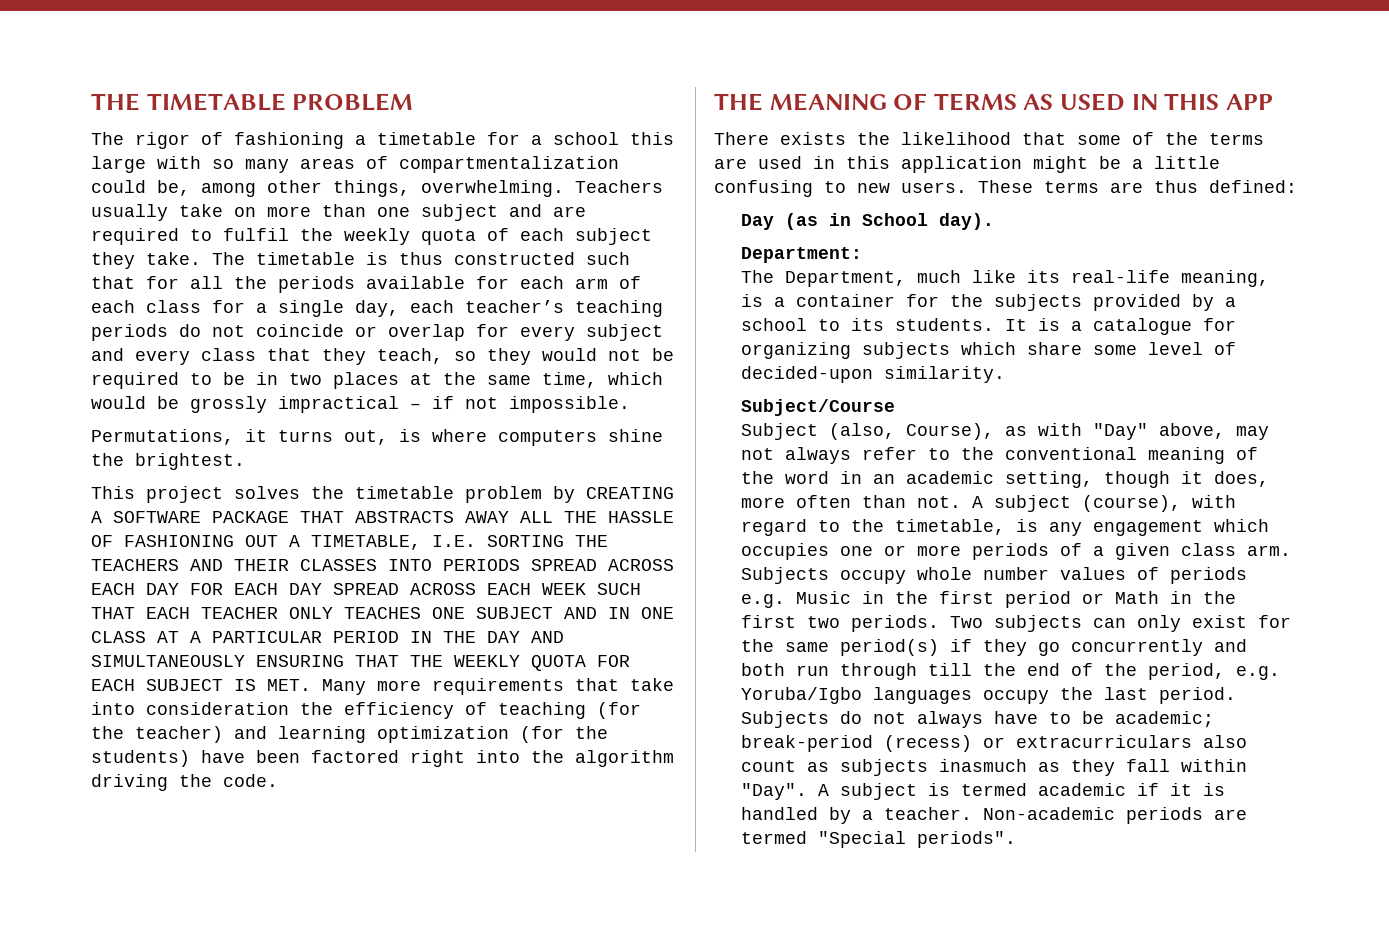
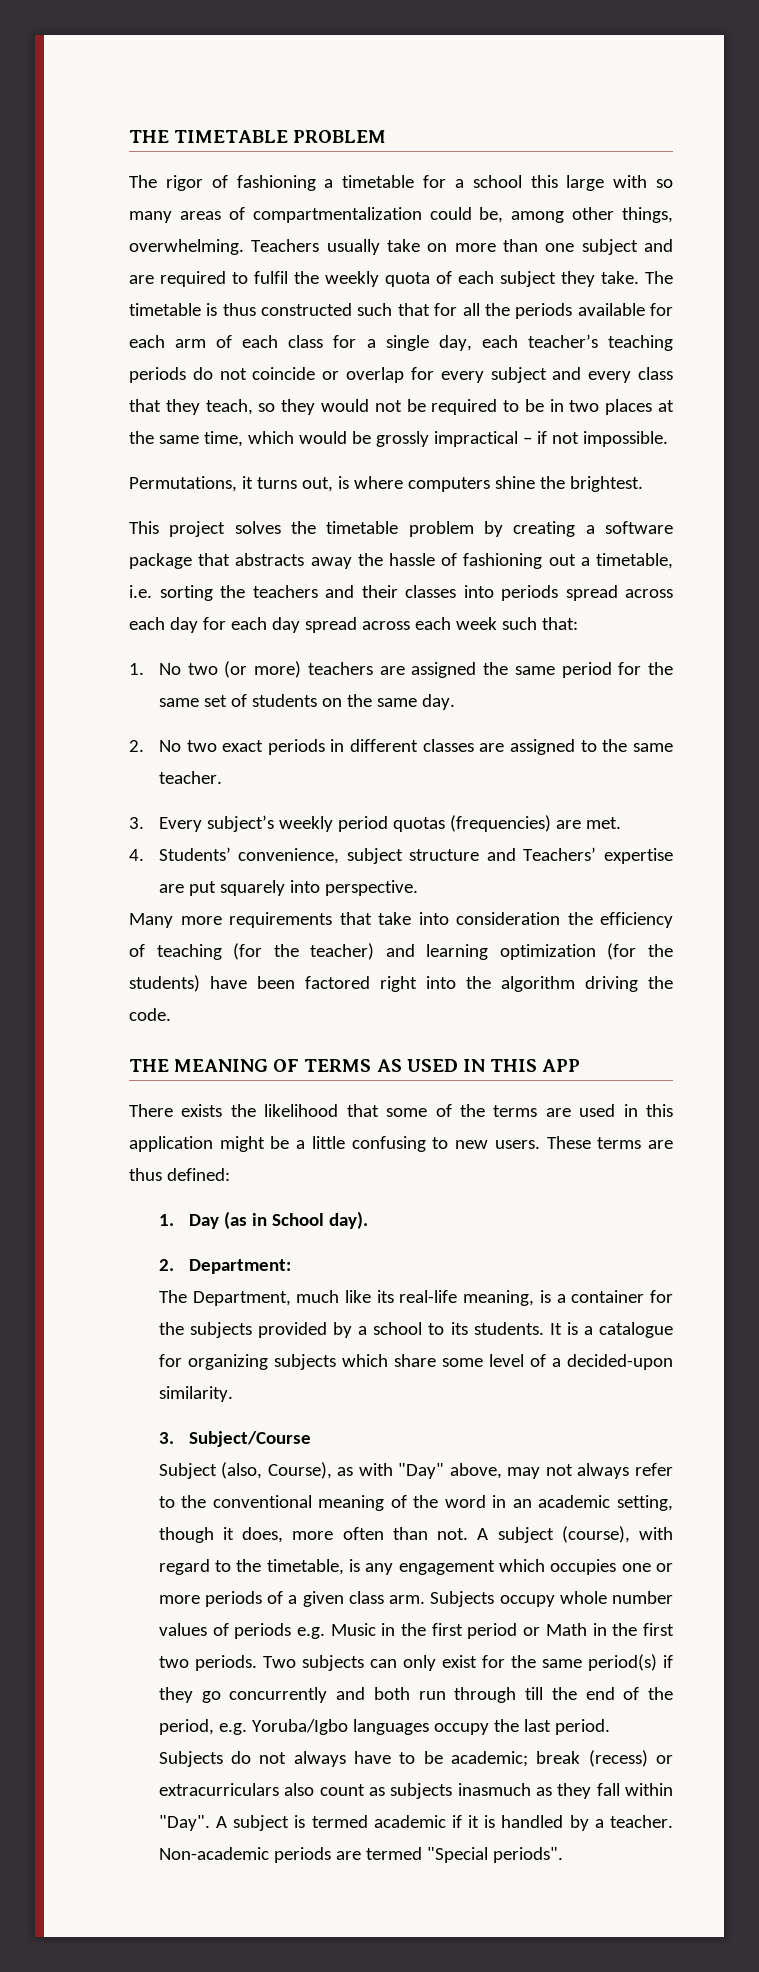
- This project solves the timetable problem by CREATING A SOFTWARE PACKAGE THAT ABSTRACTS AWAY ALL THE HASSLE OF FASHIONING OUT A TIMETABLE, I.E. SORTING THE TEACHERS AND THEIR CLASSES INTO PERIODS SPREAD ACROSS EACH DAY FOR EACH DAY SPREAD ACROSS EACH WEEK SUCH THAT EACH TEACHER ONLY TEACHES ONE SUBJECT AND IN ONE CLASS AT A PARTICULAR PERIOD IN THE DAY AND SIMULTANEOUSLY ENSURING THAT THE WEEKLY QUOTA FOR EACH SUBJECT IS MET. Many more requirements that take into consideration the efficiency of teaching (for the teacher) and learning optimization (for the students) have been factored right into the algorithm driving the code.
+ This project solves the timetable problem by creating a software package that abstracts away the hassle of fashioning out a timetable, i.e. sorting the teachers and their classes into periods spread across each day for each day spread across each week such that:
+ 1. No two (or more) teachers are assigned the same period for the same set of students on the same day.
+ 2. No two exact periods in different classes are assigned to the same teacher.
+ 3. Every subject’s weekly period quotas (frequencies) are met.
+ 4. Students’ convenience, subject structure and Teachers’ expertise are put squarely into perspective.
+ Many more requirements that take into consideration the efficiency of teaching (for the teacher) and learning optimization (for the students) have been factored right into the algorithm driving the code.
- Day (as in School day).
+ 1. Day (as in School day).
- Department:
+ 2. Department:
- It is a catalogue for organizing subjects which share some level of decided-upon similarity.
+ It is a catalogue for organizing subjects which share some level of a decided-upon similarity.
- Subject/Course
+ 3. Subject/Course
- Subjects do not always have to be academic; break-period (recess) or extracurriculars also count as subjects inasmuch as they fall within "Day".
+ Subjects do not always have to be academic; break (recess) or extracurriculars also count as subjects inasmuch as they fall within "Day".

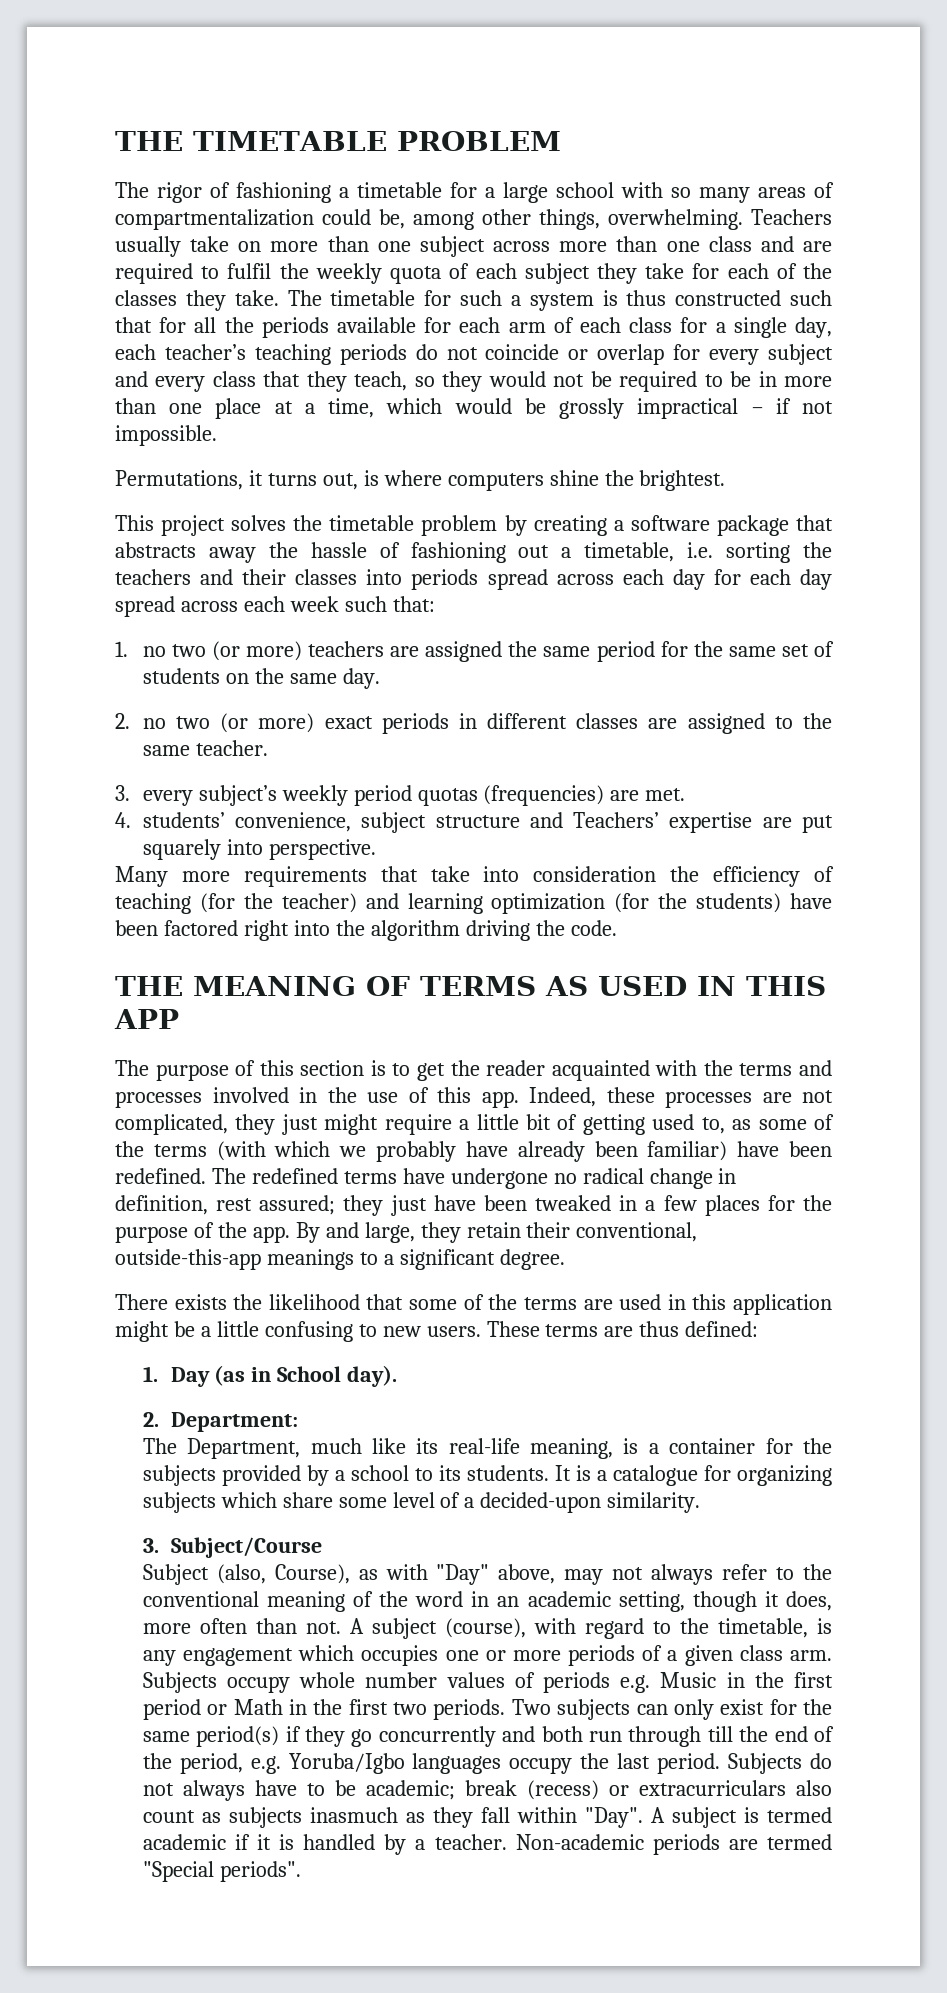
- The rigor of fashioning a timetable for a school this large with so many areas of compartmentalization could be, among other things, overwhelming.
+ The rigor of fashioning a timetable for a large school with so many areas of compartmentalization could be, among other things, overwhelming.
- Teachers usually take on more than one subject and are required to fulfil the weekly quota of each subject they take. The timetable is thus constructed such that for all the periods available for each arm of each class for a single day, each teacher’s teaching periods do not coincide or overlap for every subject and every class that they teach, so they would not be required to be in two places at the same time, which would be grossly impractical – if not impossible.
+ Teachers usually take on more than one subject across more than one class and are required to fulfil the weekly quota of each subject they take for each of the classes they take. The timetable for such a system is thus constructed such that for all the periods available for each arm of each class for a single day, each teacher’s teaching periods do not coincide or overlap for every subject and every class that they teach, so they would not be required to be in more than one place at a time, which would be grossly impractical – if not impossible.
- 1. No two (or more) teachers are assigned the same period for the same set of students on the same day.
+ 1. no two (or more) teachers are assigned the same period for the same set of students on the same day.
- 2. No two exact periods in different classes are assigned to the same teacher.
+ 2. no two (or more) exact periods in different classes are assigned to the same teacher.
- 3. Every subject’s weekly period quotas (frequencies) are met.
+ 3. every subject’s weekly period quotas (frequencies) are met.
- 4. Students’ convenience, subject structure and Teachers’ expertise are put squarely into perspective.
+ 4. students’ convenience, subject structure and Teachers’ expertise are put squarely into perspective.
+ The purpose of this section is to get the reader acquainted with the terms and processes involved in the use of this app. Indeed, these processes are not complicated, they just might require a little bit of getting used to, as some of the terms (with which we probably have already been familiar) have been redefined. The redefined terms have undergone no radical change in definition, rest assured; they just have been tweaked in a few places for the purpose of the app. By and large, they retain their conventional, outside-this-app meanings to a significant degree.

